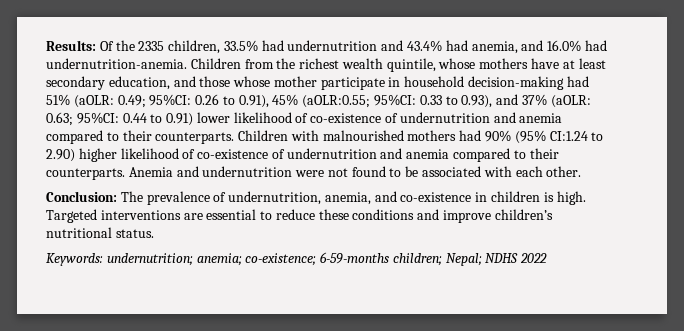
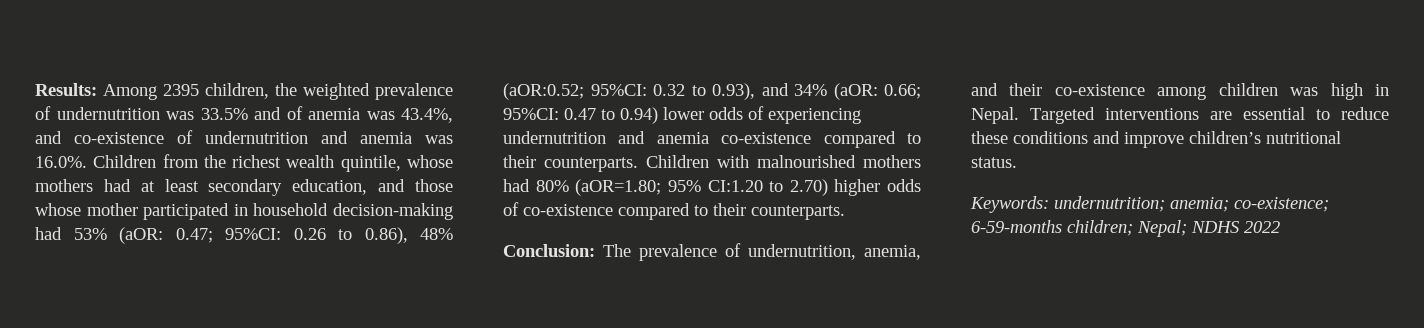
- Results: Of the 2335 children, 33.5% had undernutrition and 43.4% had anemia, and 16.0% had undernutrition-anemia. Children from the richest wealth quintile, whose mothers have at least secondary education, and those whose mother participate in household decision-making had 51% (aOLR: 0.49; 95%CI: 0.26 to 0.91), 45% (aOLR:0.55; 95%CI: 0.33 to 0.93), and 37% (aOLR: 0.63; 95%CI: 0.44 to 0.91) lower likelihood of co-existence of undernutrition and anemia compared to their counterparts.
+ Results: Among 2395 children, the weighted prevalence of undernutrition was 33.5% and of anemia was 43.4%, and co-existence of undernutrition and anemia was 16.0%. Children from the richest wealth quintile, whose mothers had at least secondary education, and those whose mother participated in household decision-making had 53% (aOR: 0.47; 95%CI: 0.26 to 0.86), 48% (aOR:0.52; 95%CI: 0.32 to 0.93), and 34% (aOR: 0.66; 95%CI: 0.47 to 0.94) lower odds of experiencing undernutrition and anemia co-existence compared to their counterparts.
- Children with malnourished mothers had 90% (95% CI:1.24 to 2.90) higher likelihood of co-existence of undernutrition and anemia compared to their counterparts. Anemia and undernutrition were not found to be associated with each other.
+ Children with malnourished mothers had 80% (aOR=1.80; 95% CI:1.20 to 2.70) higher odds of co-existence compared to their counterparts.
- Conclusion: The prevalence of undernutrition, anemia, and co-existence in children is high.
+ Conclusion: The prevalence of undernutrition, anemia, and their co-existence among children was high in Nepal.

